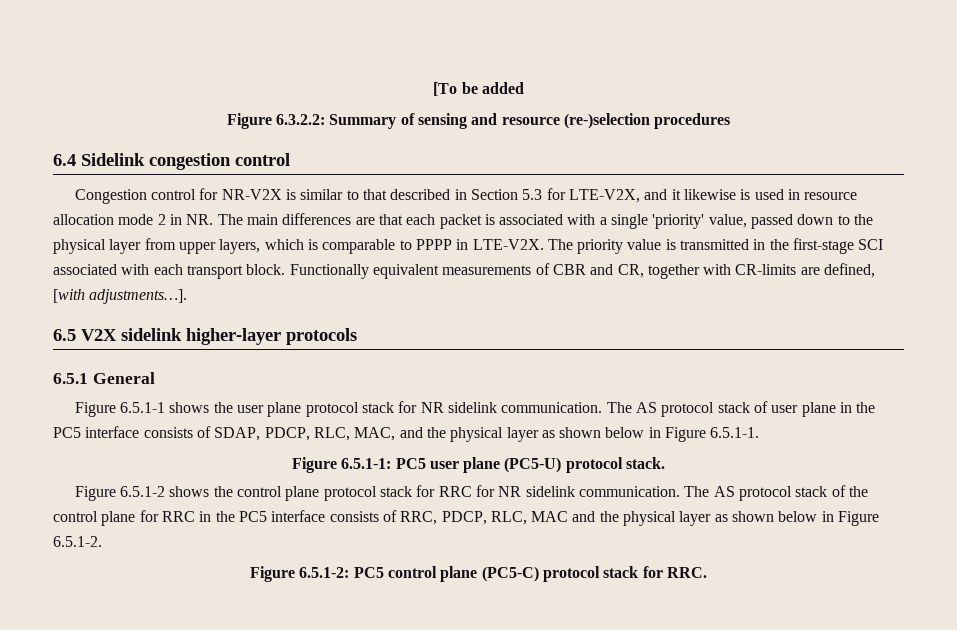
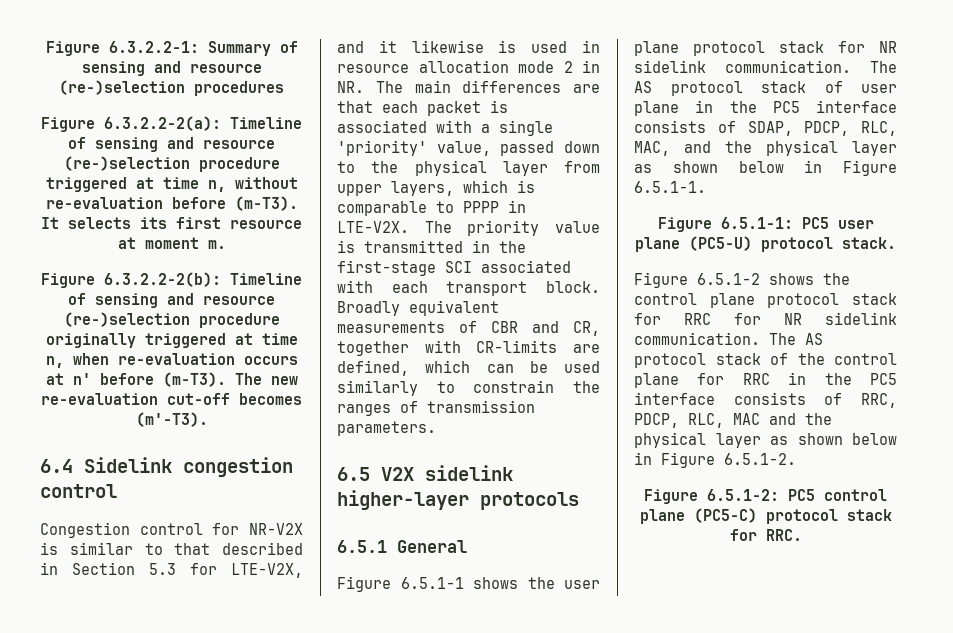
- [To be added
- Figure 6.3.2.2: Summary of sensing and resource (re-)selection procedures
+ Figure 6.3.2.2-1: Summary of sensing and resource (re-)selection procedures
+ Figure 6.3.2.2-2(a): Timeline of sensing and resource (re-)selection procedure triggered at time n, without re-evaluation before (m-T3). It selects its first resource at moment m.
+ Figure 6.3.2.2-2(b): Timeline of sensing and resource (re-)selection procedure originally triggered at time n, when re-evaluation occurs at n' before (m-T3). The new re-evaluation cut-off becomes (m'-T3).
- Functionally equivalent measurements of CBR and CR, together with CR-limits are defined, [with adjustments…].
+ Broadly equivalent measurements of CBR and CR, together with CR-limits are defined, which can be used similarly to constrain the ranges of transmission parameters.

